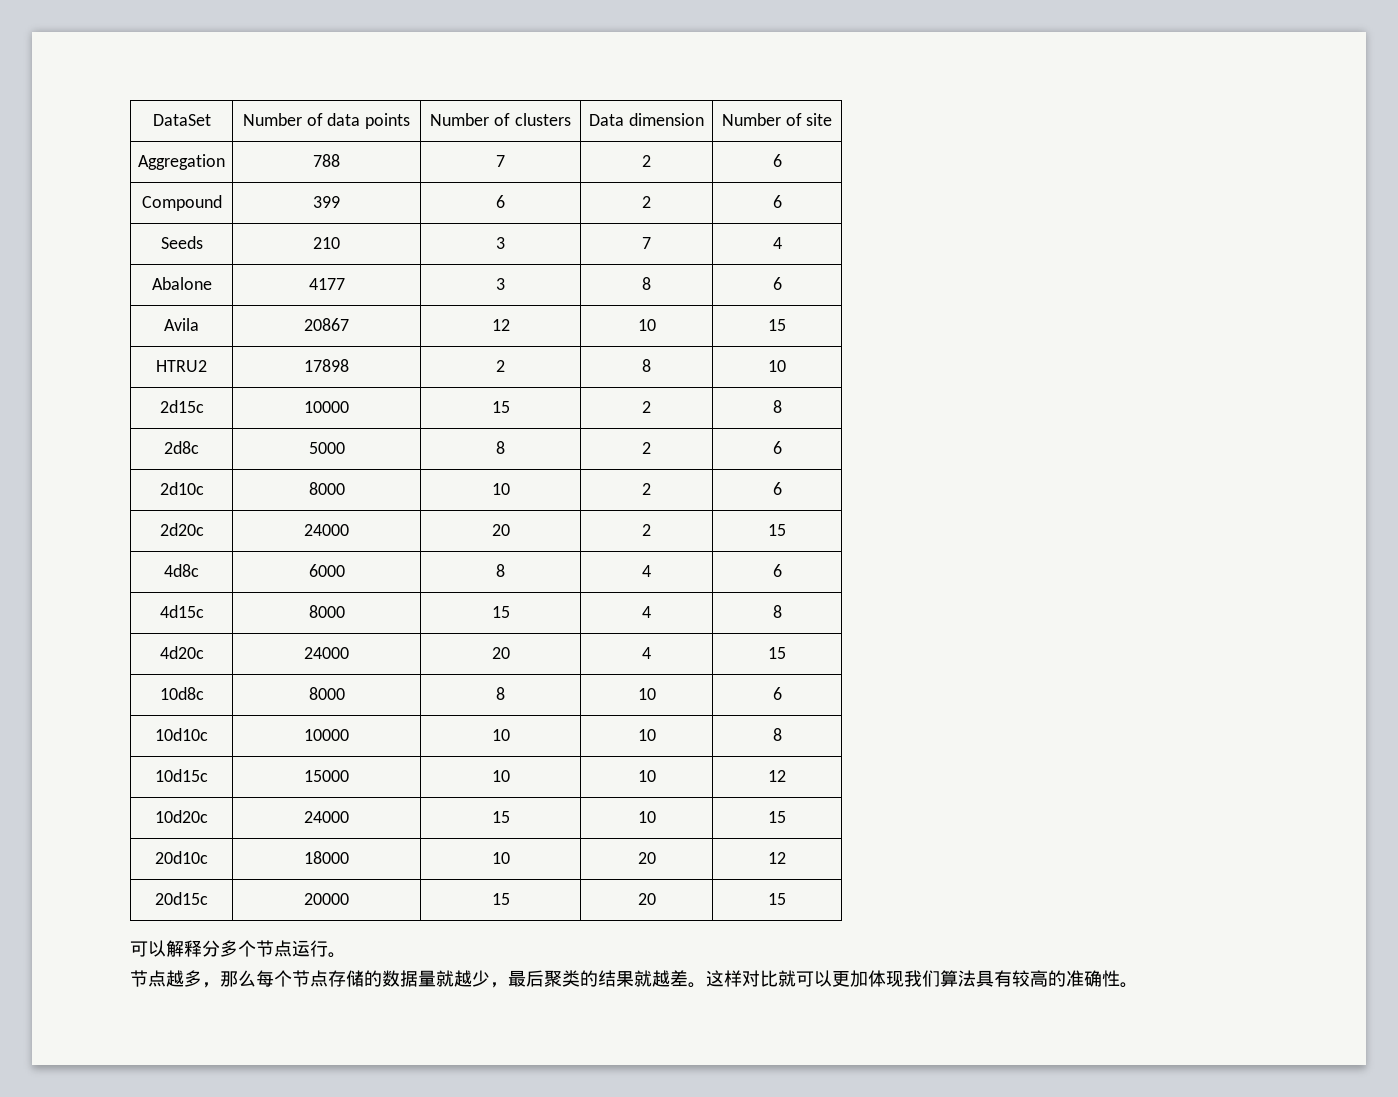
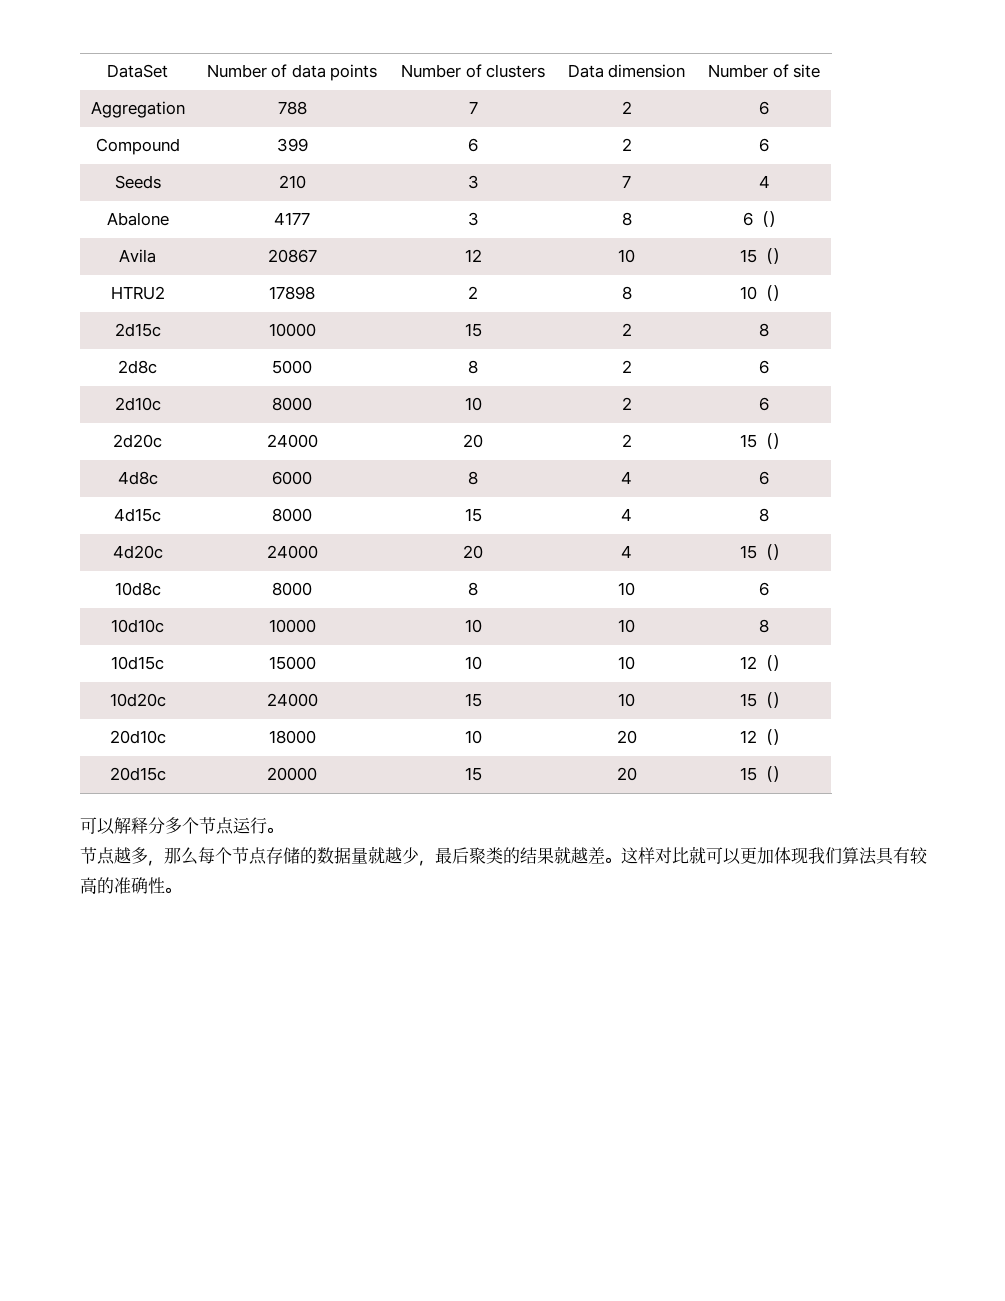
- Abalone | 4177 | 3 | 8 | 6
+ Abalone | 4177 | 3 | 8 | 6（）
- Avila | 20867 | 12 | 10 | 15
+ Avila | 20867 | 12 | 10 | 15（）
- HTRU2 | 17898 | 2 | 8 | 10
+ HTRU2 | 17898 | 2 | 8 | 10（）
- 2d20c | 24000 | 20 | 2 | 15
+ 2d20c | 24000 | 20 | 2 | 15（）
- 4d20c | 24000 | 20 | 4 | 15
+ 4d20c | 24000 | 20 | 4 | 15（）
- 10d15c | 15000 | 10 | 10 | 12
+ 10d15c | 15000 | 10 | 10 | 12（）
- 10d20c | 24000 | 15 | 10 | 15
+ 10d20c | 24000 | 15 | 10 | 15（）
- 20d10c | 18000 | 10 | 20 | 12
+ 20d10c | 18000 | 10 | 20 | 12（）
- 20d15c | 20000 | 15 | 20 | 15
+ 20d15c | 20000 | 15 | 20 | 15（）

